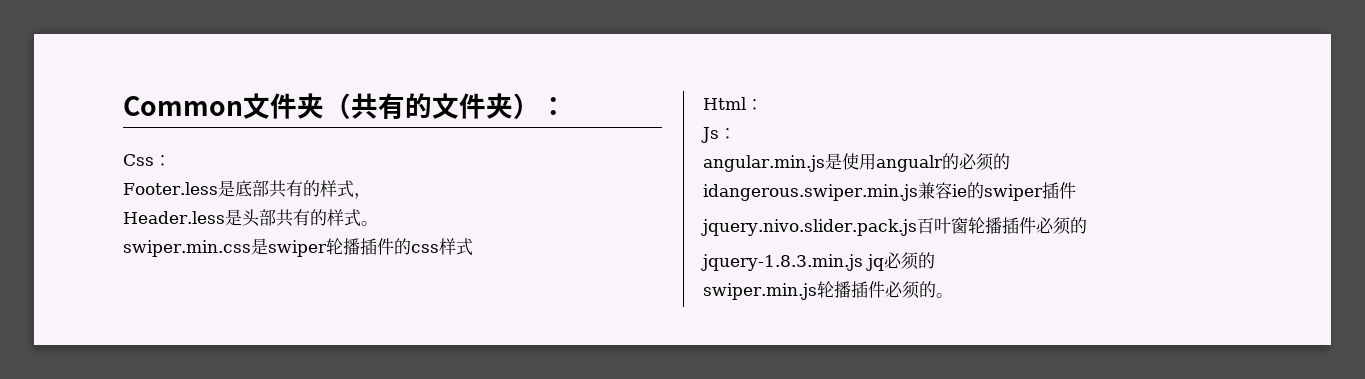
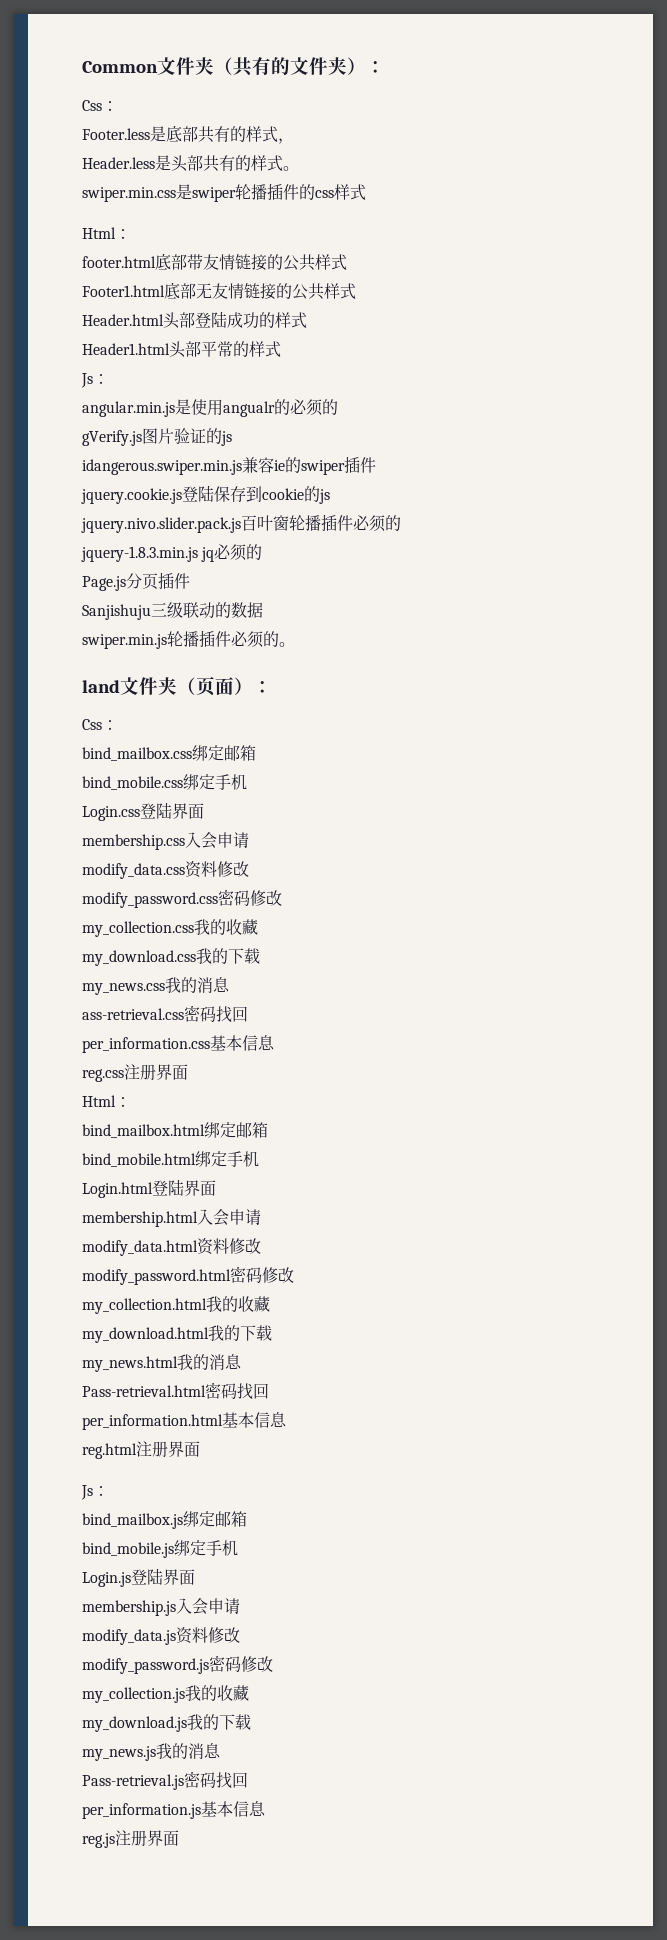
+ footer.html底部带友情链接的公共样式
+ Footer1.html底部无友情链接的公共样式
+ Header.html头部登陆成功的样式
+ Header1.html头部平常的样式
+ gVerify.js图片验证的js
+ jquery.cookie.js登陆保存到cookie的js
+ Page.js分页插件
+ Sanjishuju三级联动的数据
+ land文件夹（页面）：
+ Css：
+ bind_mailbox.css绑定邮箱
+ bind_mobile.css绑定手机
+ Login.css登陆界面
+ membership.css入会申请
+ modify_data.css资料修改
+ modify_password.css密码修改
+ my_collection.css我的收藏
+ my_download.css我的下载
+ my_news.css我的消息
+ ass-retrieval.css密码找回
+ per_information.css基本信息
+ reg.css注册界面
+ Html：
+ bind_mailbox.html绑定邮箱
+ bind_mobile.html绑定手机
+ Login.html登陆界面
+ membership.html入会申请
+ modify_data.html资料修改
+ modify_password.html密码修改
+ my_collection.html我的收藏
+ my_download.html我的下载
+ my_news.html我的消息
+ Pass-retrieval.html密码找回
+ per_information.html基本信息
+ reg.html注册界面
+ Js：
+ bind_mailbox.js绑定邮箱
+ bind_mobile.js绑定手机
+ Login.js登陆界面
+ membership.js入会申请
+ modify_data.js资料修改
+ modify_password.js密码修改
+ my_collection.js我的收藏
+ my_download.js我的下载
+ my_news.js我的消息
+ Pass-retrieval.js密码找回
+ per_information.js基本信息
+ reg.js注册界面

